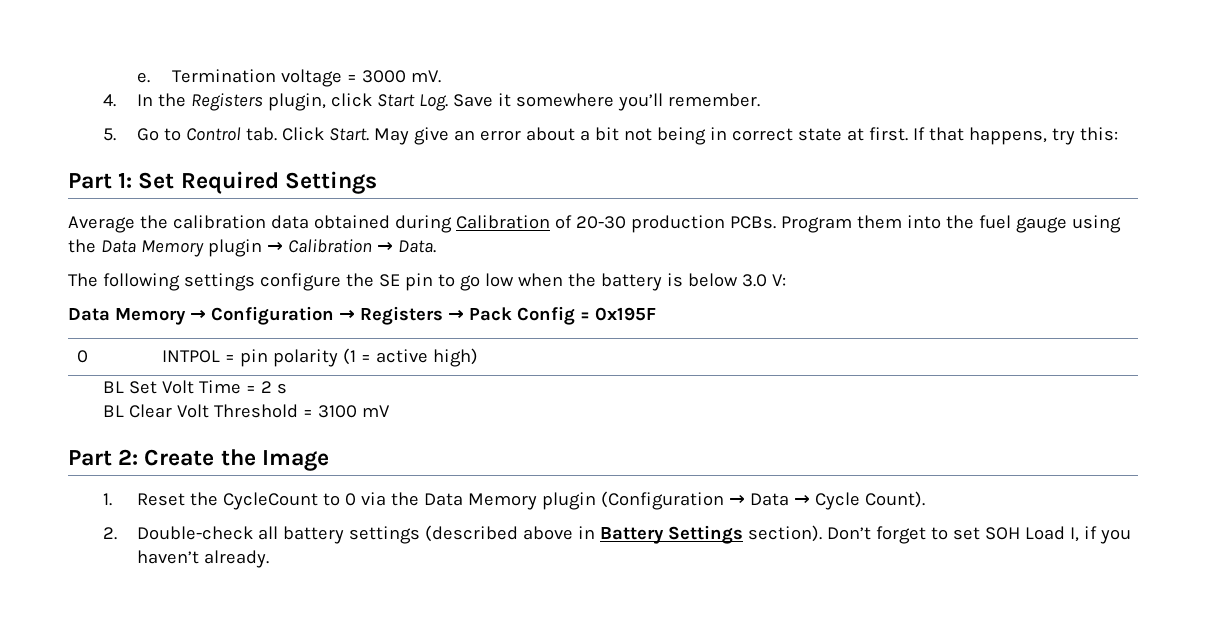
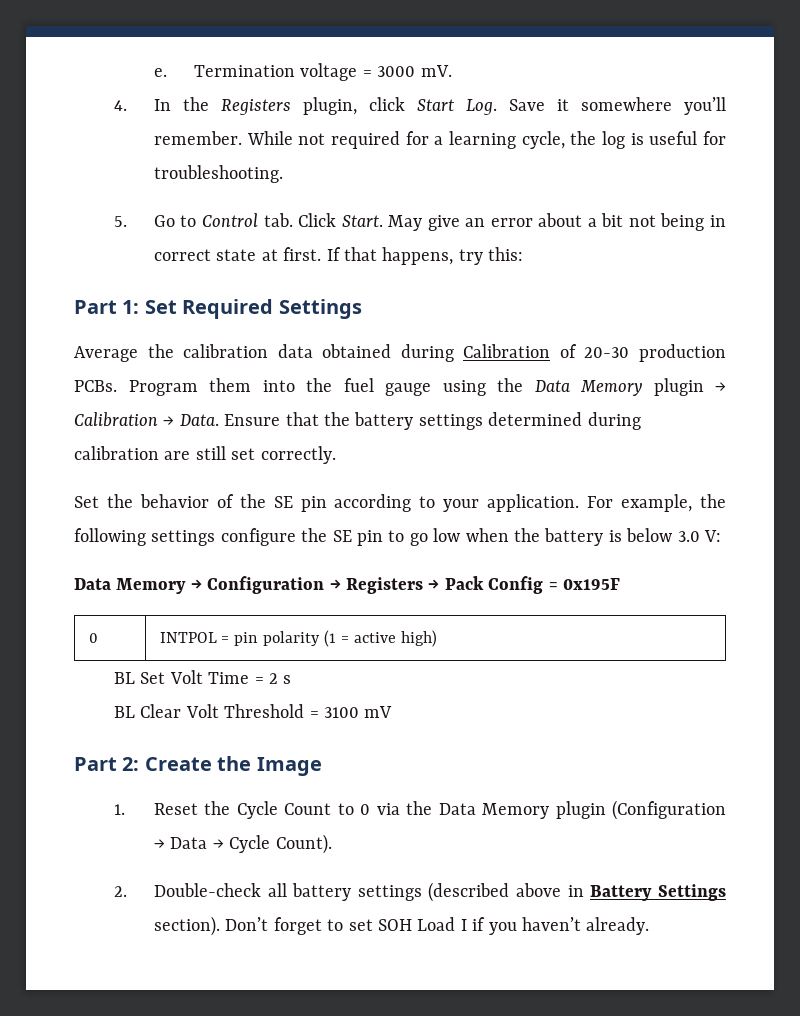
+ While not required for a learning cycle, the log is useful for troubleshooting.
- Program them into the fuel gauge using the Data Memory plugin → Calibration → Data.
- The following settings configure the SE pin to go low when the battery is below 3.0 V:
+ Program them into the fuel gauge using the Data Memory plugin → Calibration → Data. Ensure that the battery settings determined during calibration are still set correctly.
+ Set the behavior of the SE pin according to your application. For example, the following settings configure the SE pin to go low when the battery is below 3.0 V:
- 1. Reset the CycleCount to 0 via the Data Memory plugin (Configuration → Data → Cycle Count).
+ 1. Reset the Cycle Count to 0 via the Data Memory plugin (Configuration → Data → Cycle Count).
- Don’t forget to set SOH Load I, if you haven’t already.
+ Don’t forget to set SOH Load I if you haven’t already.

